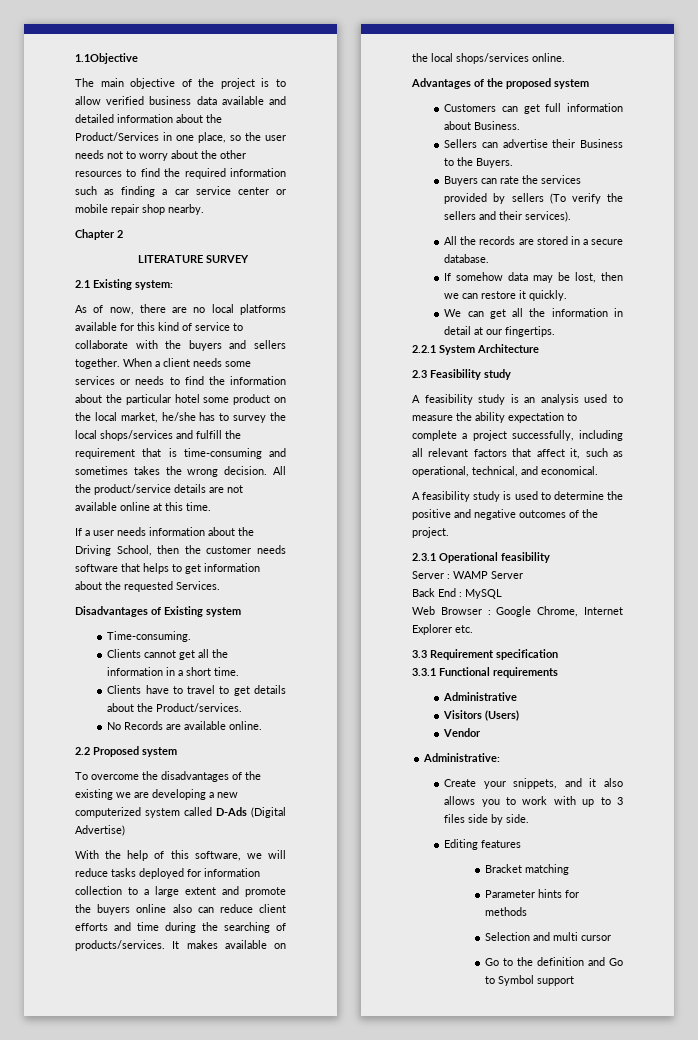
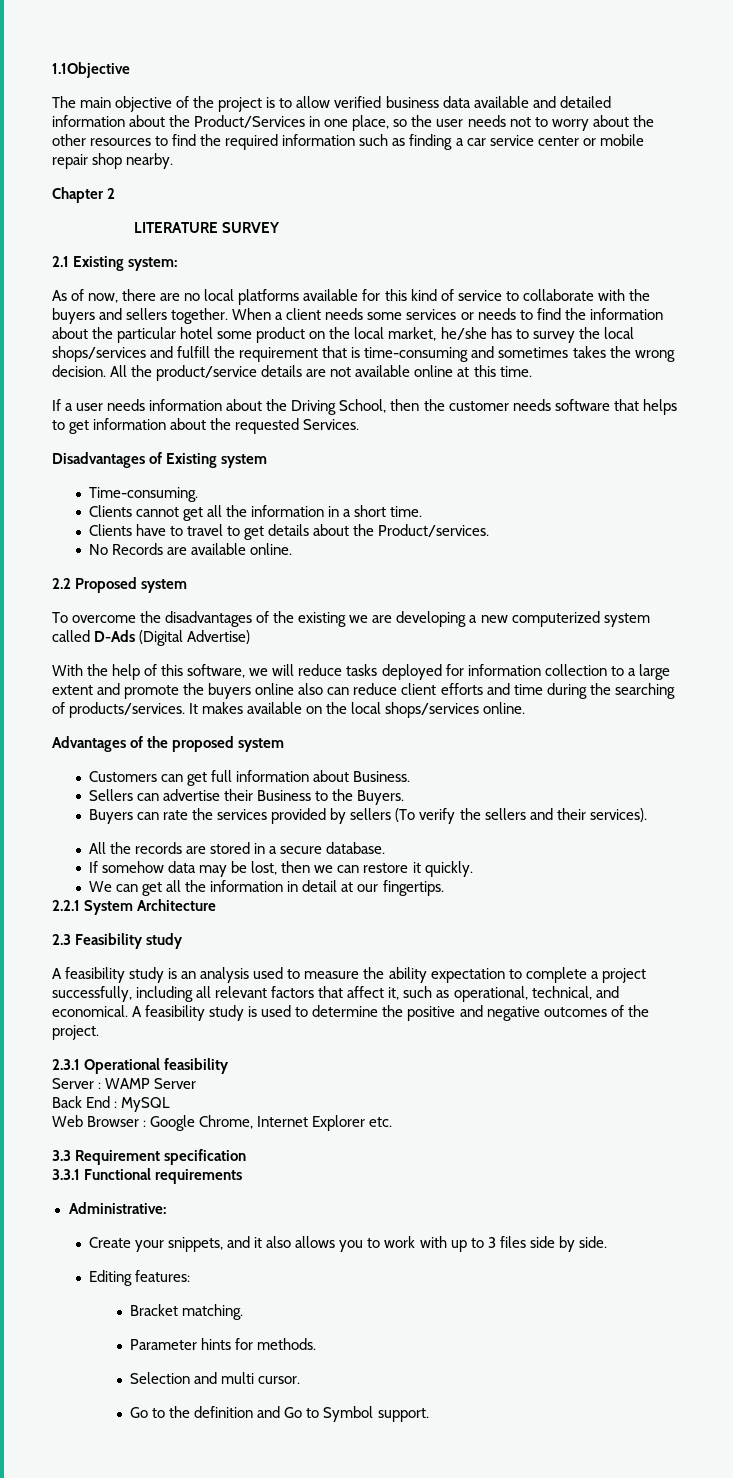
- A feasibility study is an analysis used to measure the ability expectation to complete a project successfully, including all relevant factors that affect it, such as operational, technical, and economical.
- A feasibility study is used to determine the positive and negative outcomes of the project.
+ A feasibility study is an analysis used to measure the ability expectation to complete a project successfully, including all relevant factors that affect it, such as operational, technical, and economical. A feasibility study is used to determine the positive and negative outcomes of the project.
- Administrative
- Visitors (Users)
- Vendor
- Editing features
+ Editing features:
- Bracket matching
+ Bracket matching.
- Parameter hints for methods
+ Parameter hints for methods.
- Selection and multi cursor
+ Selection and multi cursor.
- Go to the definition and Go to Symbol support
+ Go to the definition and Go to Symbol support.

